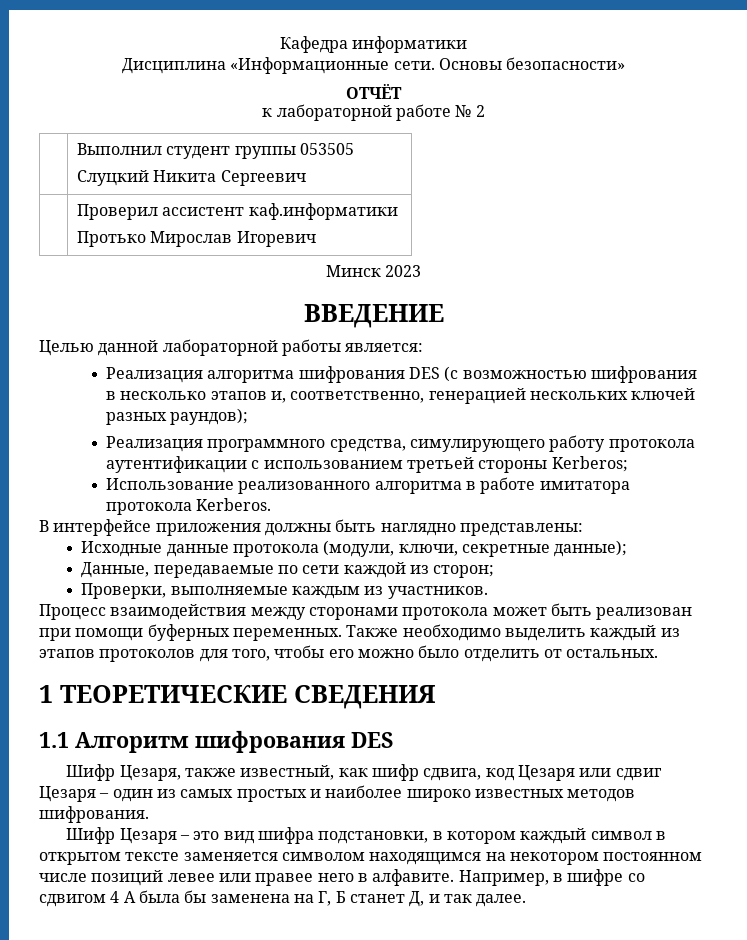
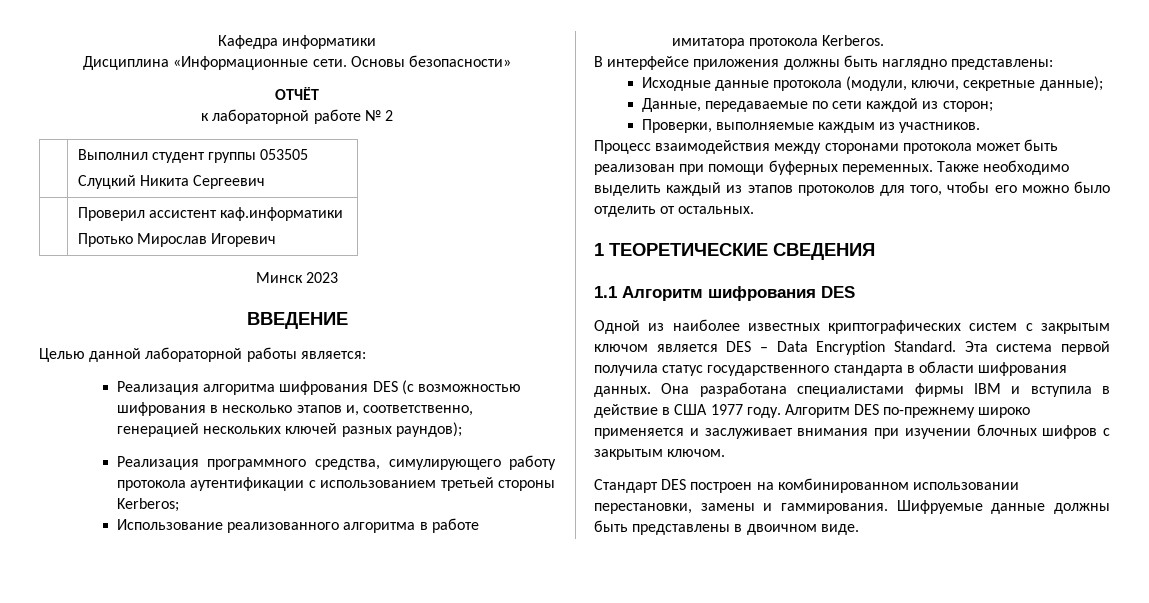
- Шифр Цезаря, также известный, как шифр сдвига, код Цезаря или сдвиг Цезаря – один из самых простых и наиболее широко известных методов шифрования.
- Шифр Цезаря – это вид шифра подстановки, в котором каждый символ в открытом тексте заменяется символом находящимся на некотором постоянном числе позиций левее или правее него в алфавите. Например, в шифре со сдвигом 4 А была бы заменена на Г, Б станет Д, и так далее.
+ Одной из наиболее известных криптографических систем с закрытым ключом является DES – Data Encryption Standard. Эта система первой получила статус государственного стандарта в области шифрования данных. Она разработана специалистами фирмы IBM и вступила в действие в США 1977 году. Алгоритм DES по-прежнему широко применяется и заслуживает внимания при изучении блочных шифров с закрытым ключом.
+ Стандарт DES построен на комбинированном использовании перестановки, замены и гаммирования. Шифруемые данные должны быть представлены в двоичном виде.

